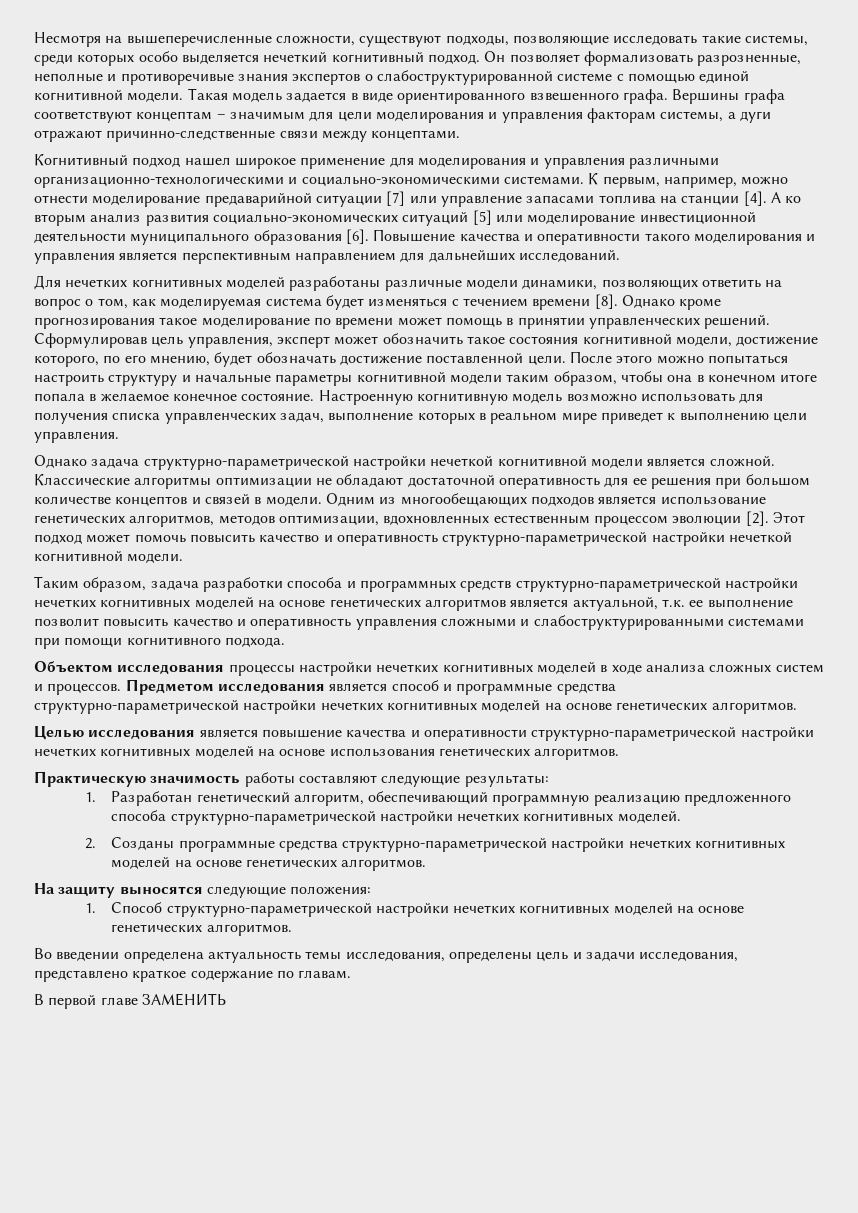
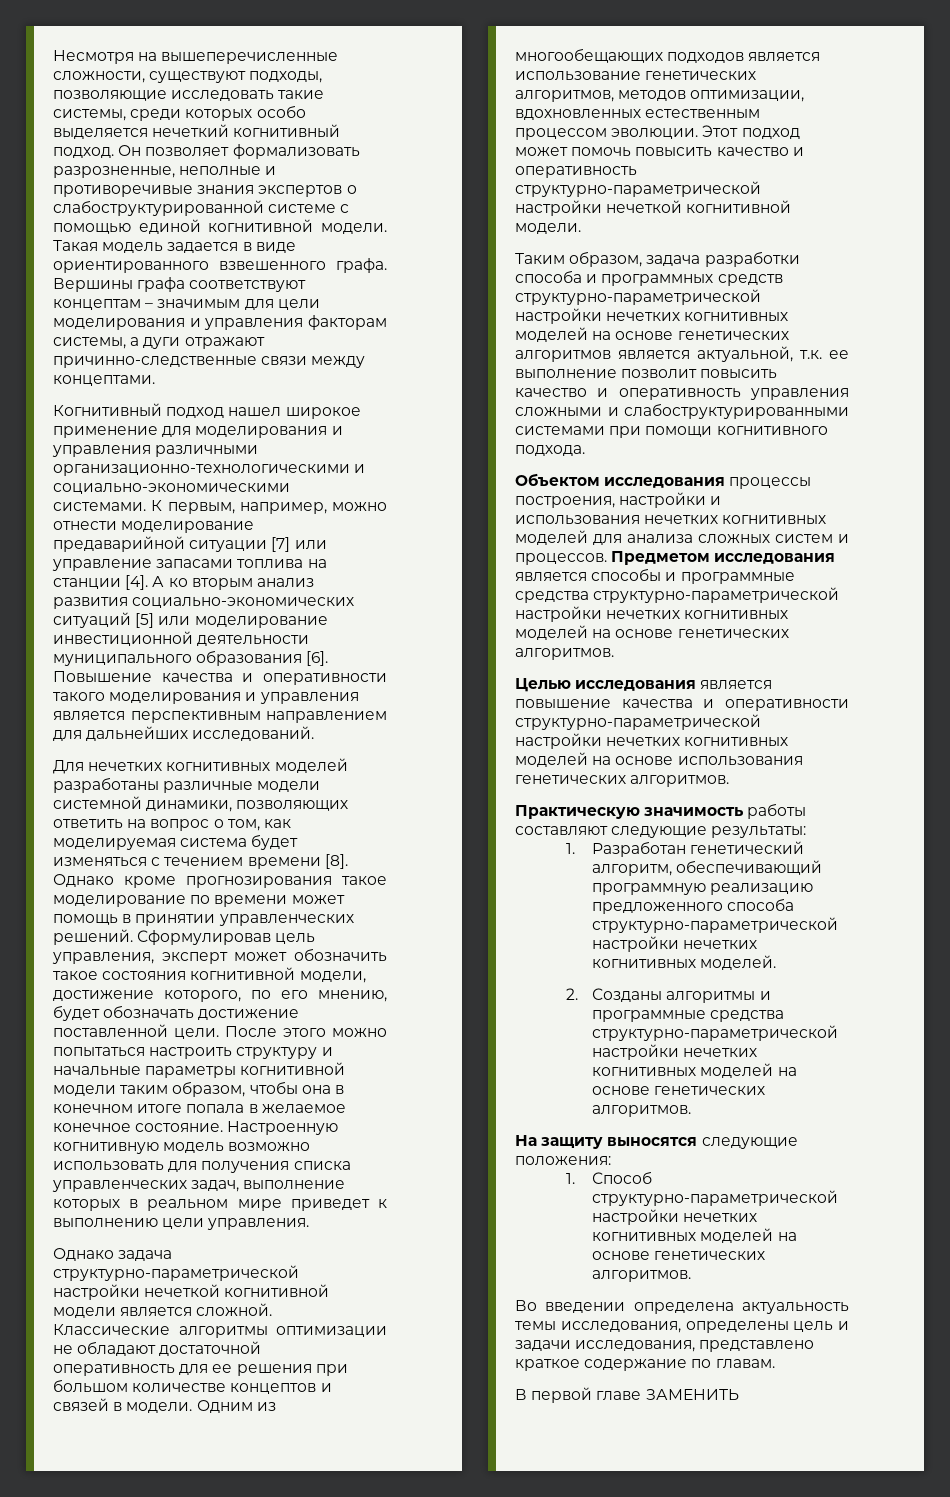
- Для нечетких когнитивных моделей разработаны различные модели динамики, позволяющих ответить на вопрос о том, как моделируемая система будет изменяться с течением времени [8].
+ Для нечетких когнитивных моделей разработаны различные модели системной динамики, позволяющих ответить на вопрос о том, как моделируемая система будет изменяться с течением времени [8].
- Одним из многообещающих подходов является использование генетических алгоритмов, методов оптимизации, вдохновленных естественным процессом эволюции [2].
+ Одним из многообещающих подходов является использование генетических алгоритмов, методов оптимизации, вдохновленных естественным процессом эволюции.
- Объектом исследования процессы настройки нечетких когнитивных моделей в ходе анализа сложных систем и процессов.
+ Объектом исследования процессы построения, настройки и использования нечетких когнитивных моделей для анализа сложных систем и процессов.
- Предметом исследования является способ и программные средства структурно-параметрической настройки нечетких когнитивных моделей на основе генетических алгоритмов.
+ Предметом исследования является способы и программные средства структурно-параметрической настройки нечетких когнитивных моделей на основе генетических алгоритмов.
- 2. Созданы программные средства структурно-параметрической настройки нечетких когнитивных моделей на основе генетических алгоритмов.
+ 2. Созданы алгоритмы и программные средства структурно-параметрической настройки нечетких когнитивных моделей на основе генетических алгоритмов.

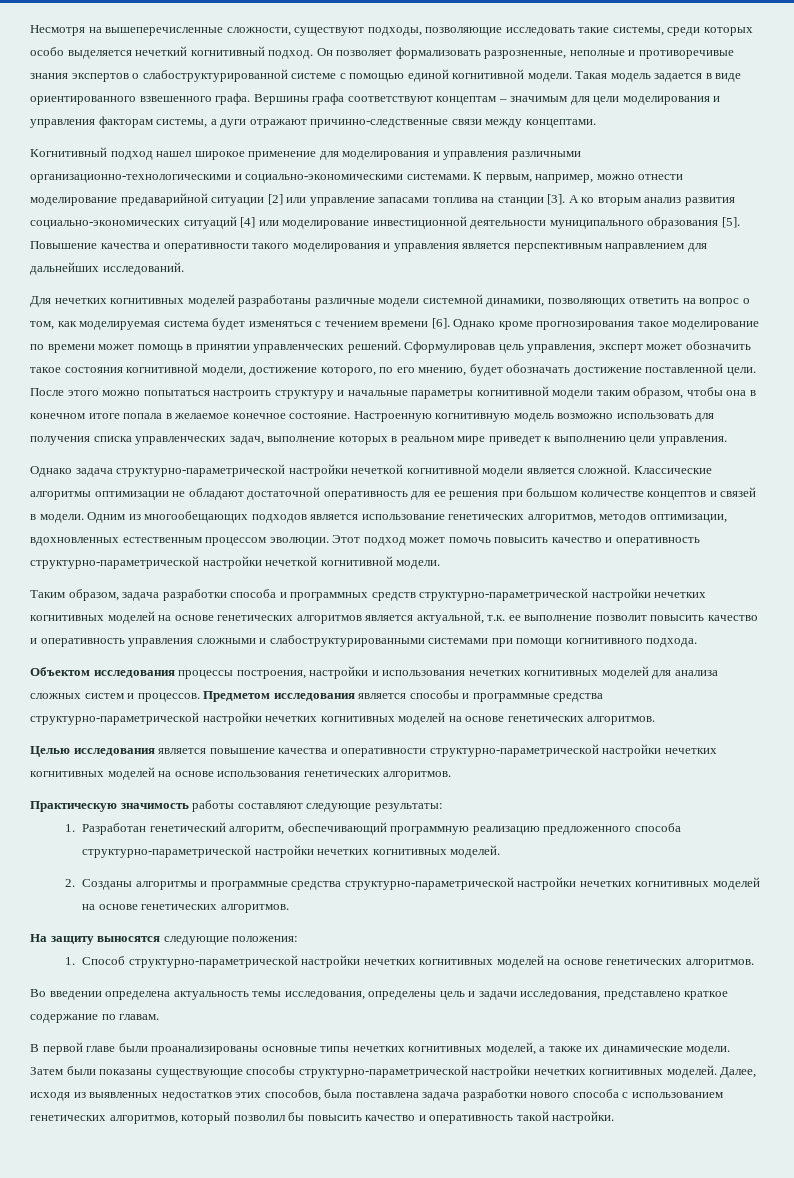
- К первым, например, можно отнести моделирование предаварийной ситуации [7] или управление запасами топлива на станции [4].
+ К первым, например, можно отнести моделирование предаварийной ситуации [2] или управление запасами топлива на станции [3].
- А ко вторым анализ развития социально-экономических ситуаций [5] или моделирование инвестиционной деятельности муниципального образования [6].
+ А ко вторым анализ развития социально-экономических ситуаций [4] или моделирование инвестиционной деятельности муниципального образования [5].
- Для нечетких когнитивных моделей разработаны различные модели системной динамики, позволяющих ответить на вопрос о том, как моделируемая система будет изменяться с течением времени [8].
+ Для нечетких когнитивных моделей разработаны различные модели системной динамики, позволяющих ответить на вопрос о том, как моделируемая система будет изменяться с течением времени [6].
- В первой главе ЗАМЕНИТЬ
+ В первой главе были проанализированы основные типы нечетких когнитивных моделей, а также их динамические модели. Затем были показаны существующие способы структурно-параметрической настройки нечетких когнитивных моделей. Далее, исходя из выявленных недостатков этих способов, была поставлена задача разработки нового способа с использованием генетических алгоритмов, который позволил бы повысить качество и оперативность такой настройки.

